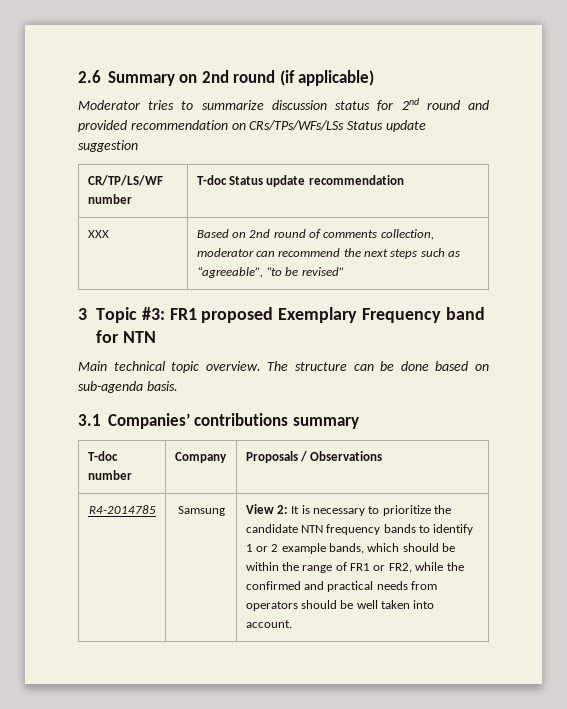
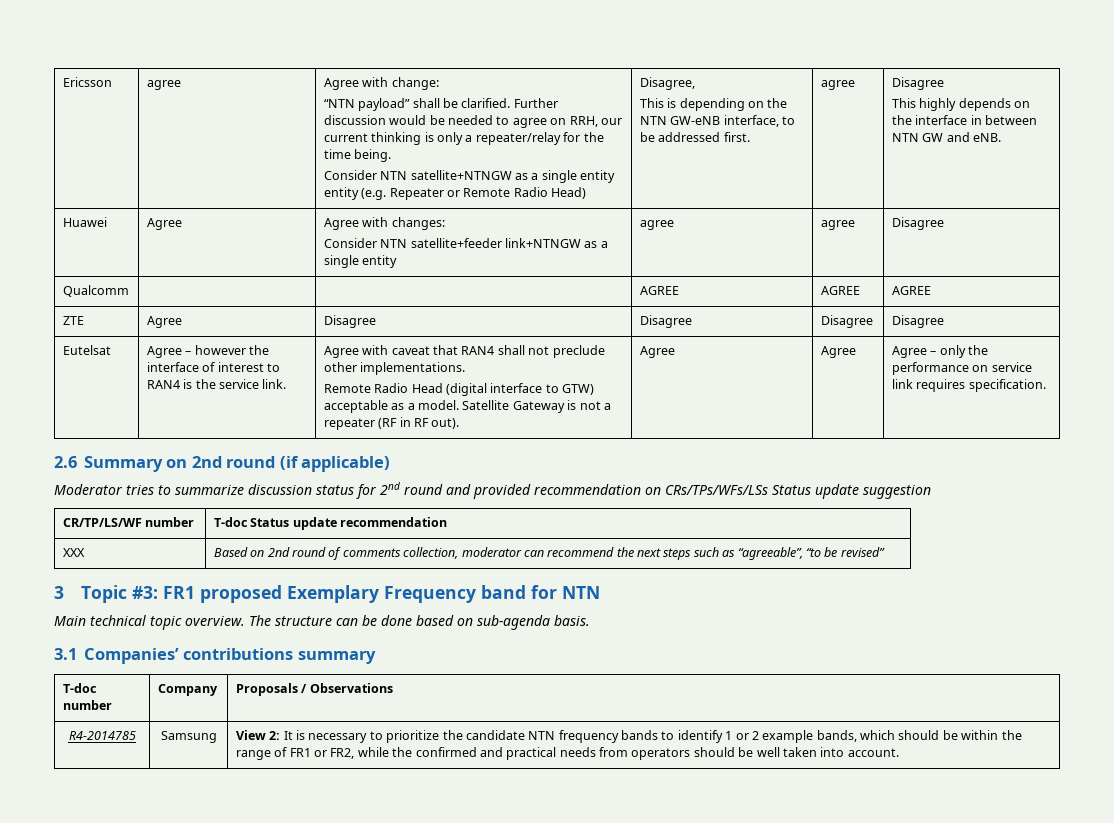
+ Ericsson | agree | Agree with change:
+ “NTN payload” shall be clarified. Further discussion would be needed to agree on RRH, our current thinking is only a repeater/relay for the time being.
+ Consider NTN satellite+NTNGW as a single entity entity (e.g. Repeater or Remote Radio Head) | Disagree,
+ This is depending on the NTN GW-eNB interface, to be addressed first. | agree | Disagree
+ This highly depends on the interface in between NTN GW and eNB.
+ Huawei | Agree | Agree with changes:
+ Consider NTN satellite+feeder link+NTNGW as a single entity | agree | agree | Disagree
+ Qualcomm | | | AGREE | AGREE | AGREE
+ ZTE | Agree | Disagree | Disagree | Disagree | Disagree
+ Eutelsat | Agree – however the interface of interest to RAN4 is the service link. | Agree with caveat that RAN4 shall not preclude other implementations.
+ Remote Radio Head (digital interface to GTW) acceptable as a model. Satellite Gateway is not a repeater (RF in RF out). | Agree | Agree | Agree – only the performance on service link requires specification.

